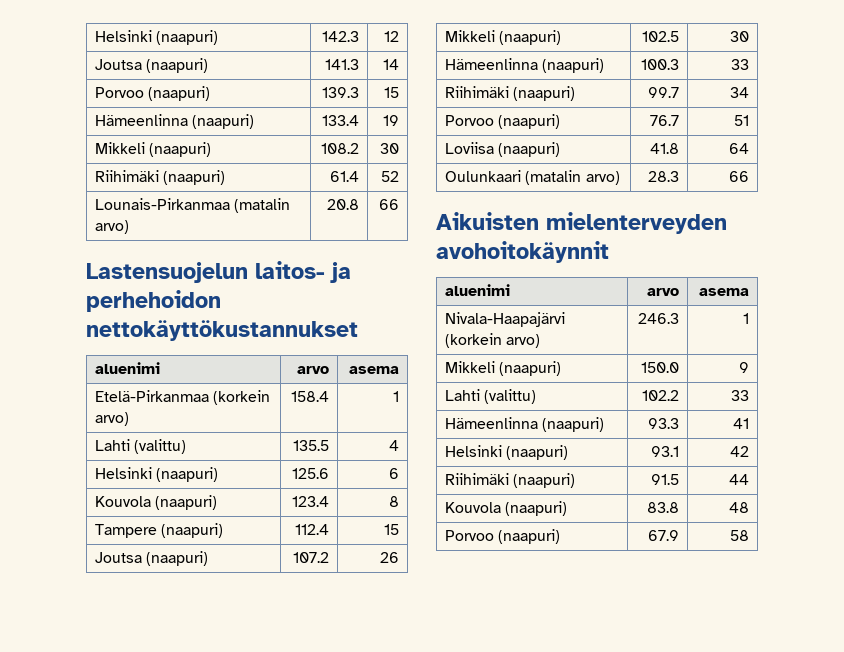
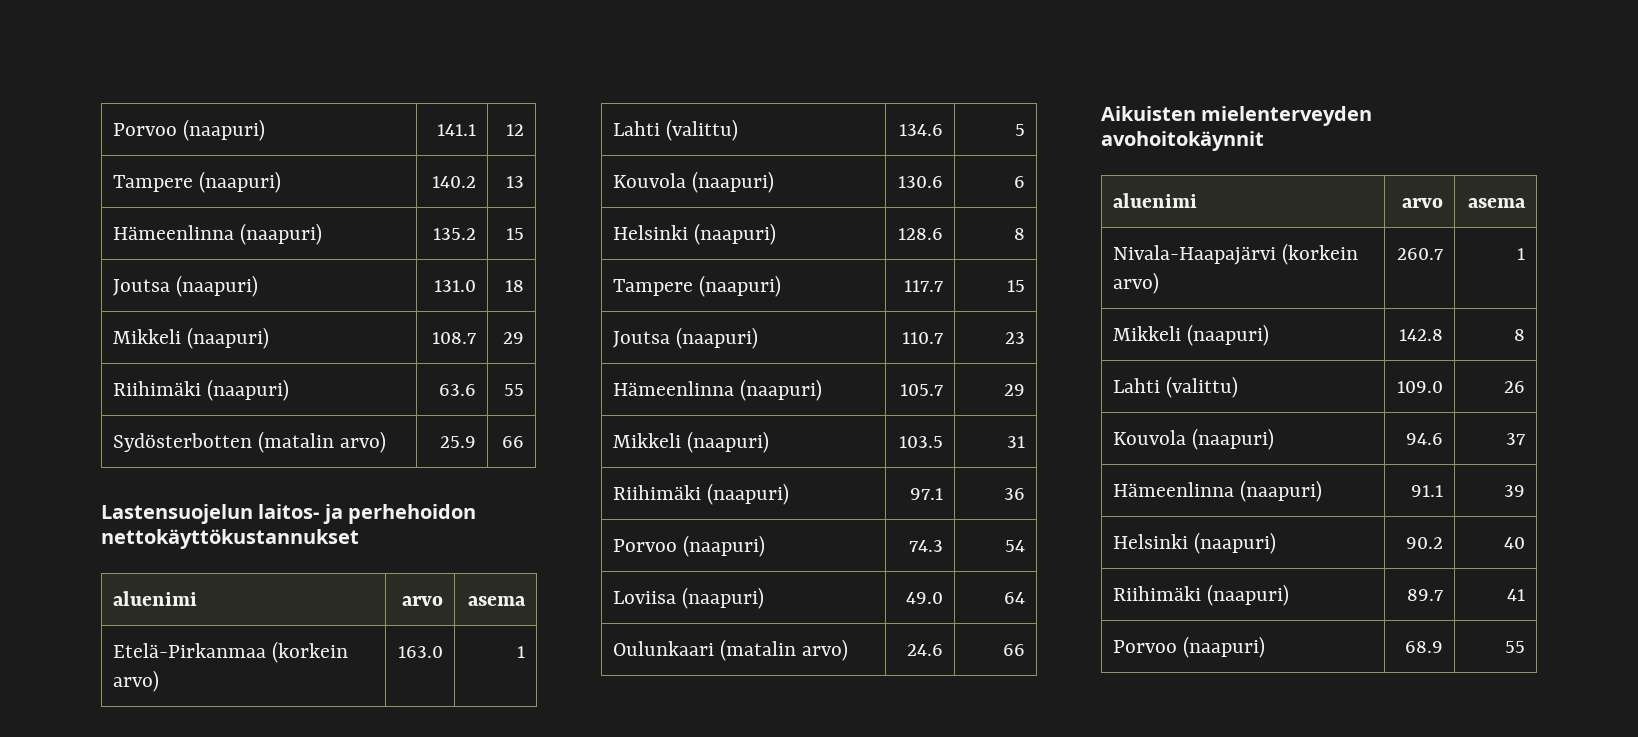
- Helsinki (naapuri) | 142.3 | 12
+ Porvoo (naapuri) | 141.1 | 12
- Joutsa (naapuri) | 141.3 | 14
- Porvoo (naapuri) | 139.3 | 15
- Hämeenlinna (naapuri) | 133.4 | 19
- Mikkeli (naapuri) | 108.2 | 30
- Riihimäki (naapuri) | 61.4 | 52
- Lounais-Pirkanmaa (matalin arvo) | 20.8 | 66
+ Tampere (naapuri) | 140.2 | 13
+ Hämeenlinna (naapuri) | 135.2 | 15
+ Joutsa (naapuri) | 131.0 | 18
+ Mikkeli (naapuri) | 108.7 | 29
+ Riihimäki (naapuri) | 63.6 | 55
+ Sydösterbotten (matalin arvo) | 25.9 | 66
- Etelä-Pirkanmaa (korkein arvo) | 158.4 | 1
+ Etelä-Pirkanmaa (korkein arvo) | 163.0 | 1
- Lahti (valittu) | 135.5 | 4
- Helsinki (naapuri) | 125.6 | 6
- Kouvola (naapuri) | 123.4 | 8
+ Lahti (valittu) | 134.6 | 5
+ Kouvola (naapuri) | 130.6 | 6
+ Helsinki (naapuri) | 128.6 | 8
- Tampere (naapuri) | 112.4 | 15
- Joutsa (naapuri) | 107.2 | 26
- Mikkeli (naapuri) | 102.5 | 30
- Hämeenlinna (naapuri) | 100.3 | 33
- Riihimäki (naapuri) | 99.7 | 34
- Porvoo (naapuri) | 76.7 | 51
+ Tampere (naapuri) | 117.7 | 15
+ Joutsa (naapuri) | 110.7 | 23
+ Hämeenlinna (naapuri) | 105.7 | 29
+ Mikkeli (naapuri) | 103.5 | 31
+ Riihimäki (naapuri) | 97.1 | 36
+ Porvoo (naapuri) | 74.3 | 54
- Loviisa (naapuri) | 41.8 | 64
+ Loviisa (naapuri) | 49.0 | 64
- Oulunkaari (matalin arvo) | 28.3 | 66
+ Oulunkaari (matalin arvo) | 24.6 | 66
- Nivala-Haapajärvi (korkein arvo) | 246.3 | 1
+ Nivala-Haapajärvi (korkein arvo) | 260.7 | 1
- Mikkeli (naapuri) | 150.0 | 9
- Lahti (valittu) | 102.2 | 33
- Hämeenlinna (naapuri) | 93.3 | 41
- Helsinki (naapuri) | 93.1 | 42
- Riihimäki (naapuri) | 91.5 | 44
- Kouvola (naapuri) | 83.8 | 48
- Porvoo (naapuri) | 67.9 | 58
+ Mikkeli (naapuri) | 142.8 | 8
+ Lahti (valittu) | 109.0 | 26
+ Kouvola (naapuri) | 94.6 | 37
+ Hämeenlinna (naapuri) | 91.1 | 39
+ Helsinki (naapuri) | 90.2 | 40
+ Riihimäki (naapuri) | 89.7 | 41
+ Porvoo (naapuri) | 68.9 | 55

